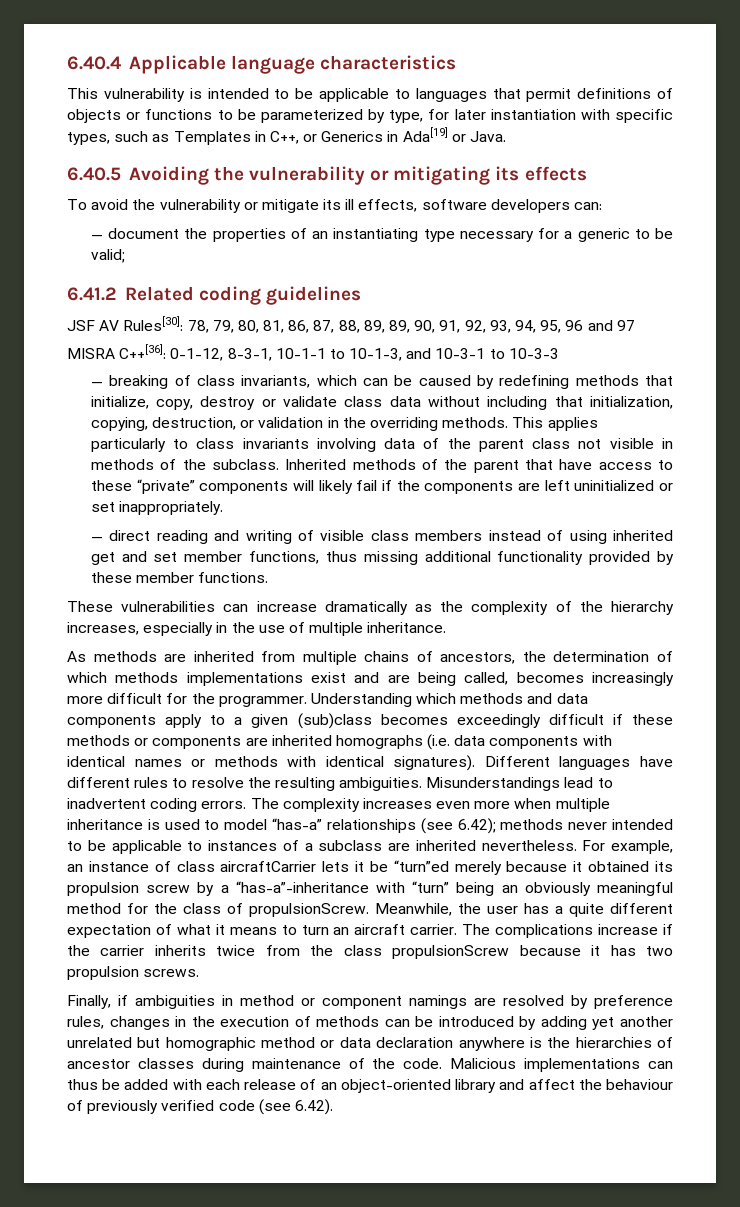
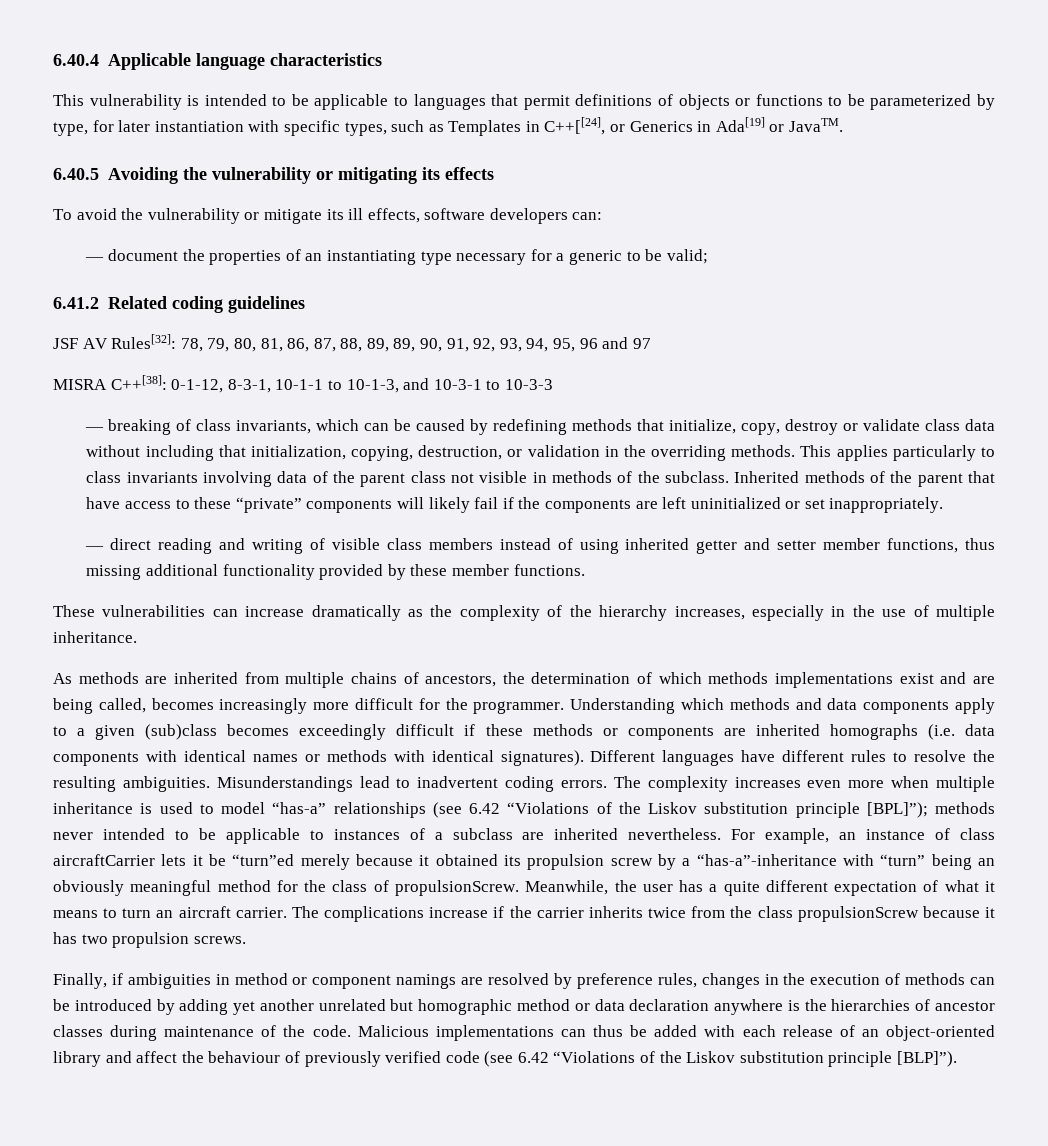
- This vulnerability is intended to be applicable to languages that permit definitions of objects or functions to be parameterized by type, for later instantiation with specific types, such as Templates in C++, or Generics in Ada[19] or Java.
+ This vulnerability is intended to be applicable to languages that permit definitions of objects or functions to be parameterized by type, for later instantiation with specific types, such as Templates in C++[[24], or Generics in Ada[19] or JavaTM.
- JSF AV Rules[30]: 78, 79, 80, 81, 86, 87, 88, 89, 89, 90, 91, 92, 93, 94, 95, 96 and 97
+ JSF AV Rules[32]: 78, 79, 80, 81, 86, 87, 88, 89, 89, 90, 91, 92, 93, 94, 95, 96 and 97
- MISRA C++[36]: 0-1-12, 8-3-1, 10-1-1 to 10-1-3, and 10-3-1 to 10-3-3
+ MISRA C++[38]: 0-1-12, 8-3-1, 10-1-1 to 10-1-3, and 10-3-1 to 10-3-3
- — direct reading and writing of visible class members instead of using inherited get and set member functions, thus missing additional functionality provided by these member functions.
+ — direct reading and writing of visible class members instead of using inherited getter and setter member functions, thus missing additional functionality provided by these member functions.
- The complexity increases even more when multiple inheritance is used to model “has-a” relationships (see 6.42); methods never intended to be applicable to instances of a subclass are inherited nevertheless.
+ The complexity increases even more when multiple inheritance is used to model “has-a” relationships (see 6.42 “Violations of the Liskov substitution principle [BPL]”); methods never intended to be applicable to instances of a subclass are inherited nevertheless.
- Malicious implementations can thus be added with each release of an object-oriented library and affect the behaviour of previously verified code (see 6.42).
+ Malicious implementations can thus be added with each release of an object-oriented library and affect the behaviour of previously verified code (see 6.42 “Violations of the Liskov substitution principle [BLP]”).

